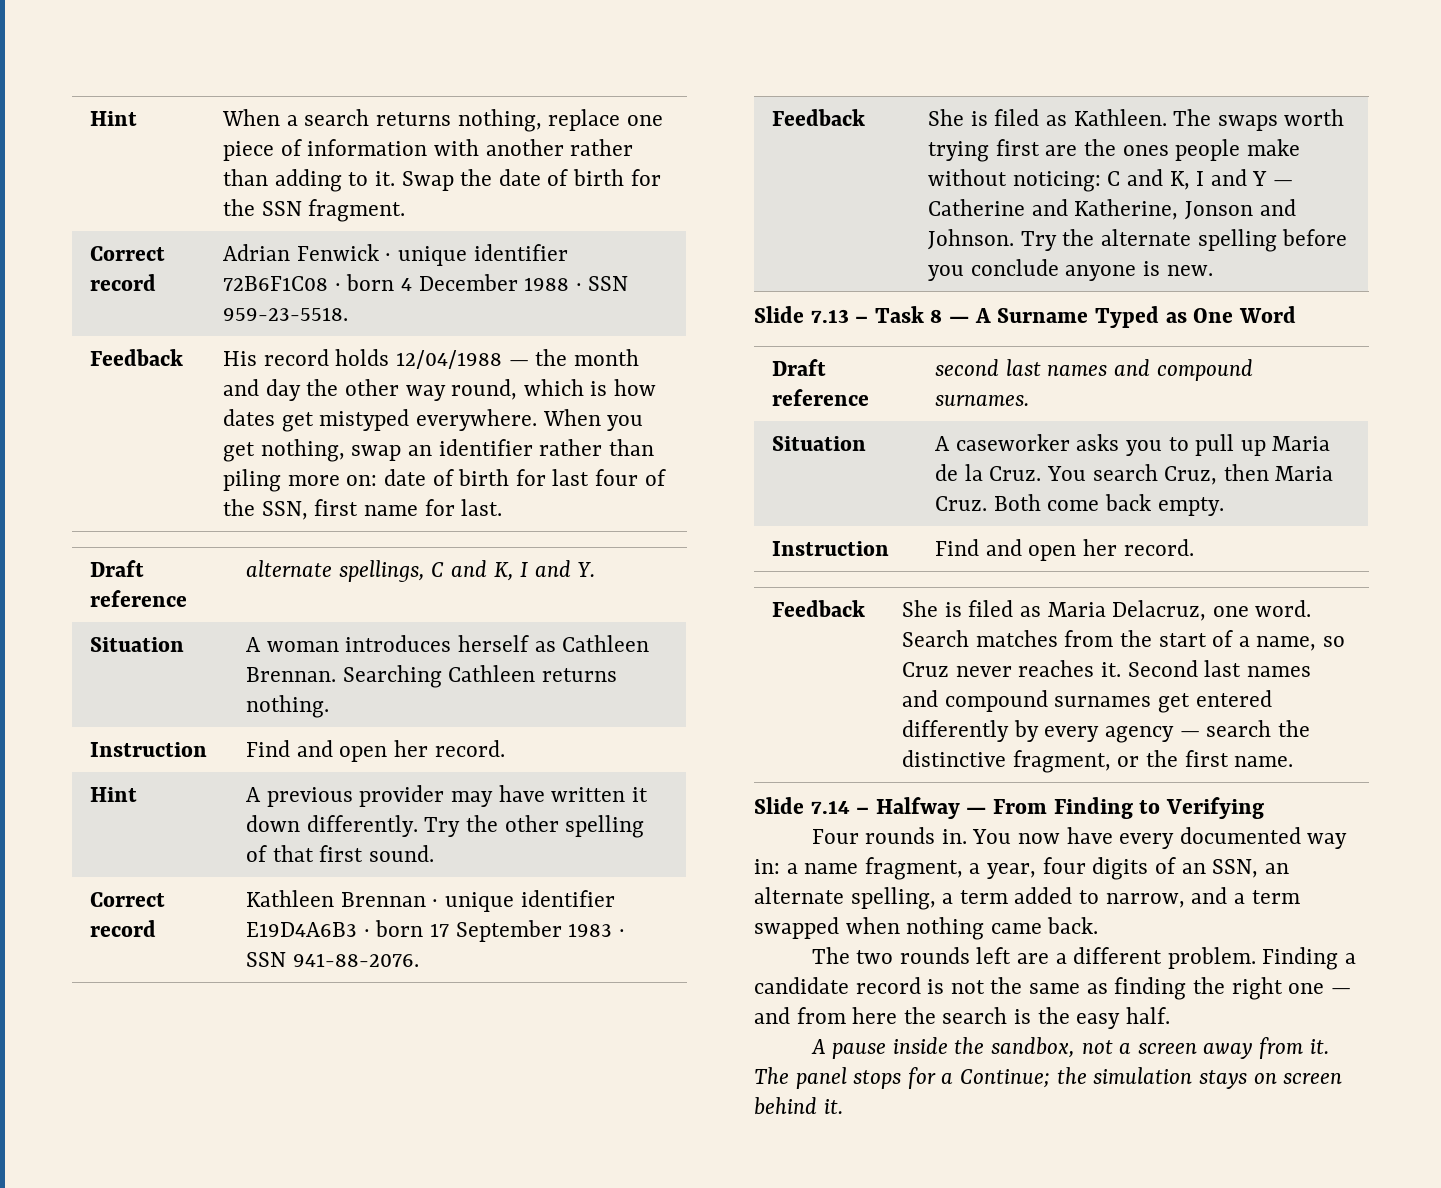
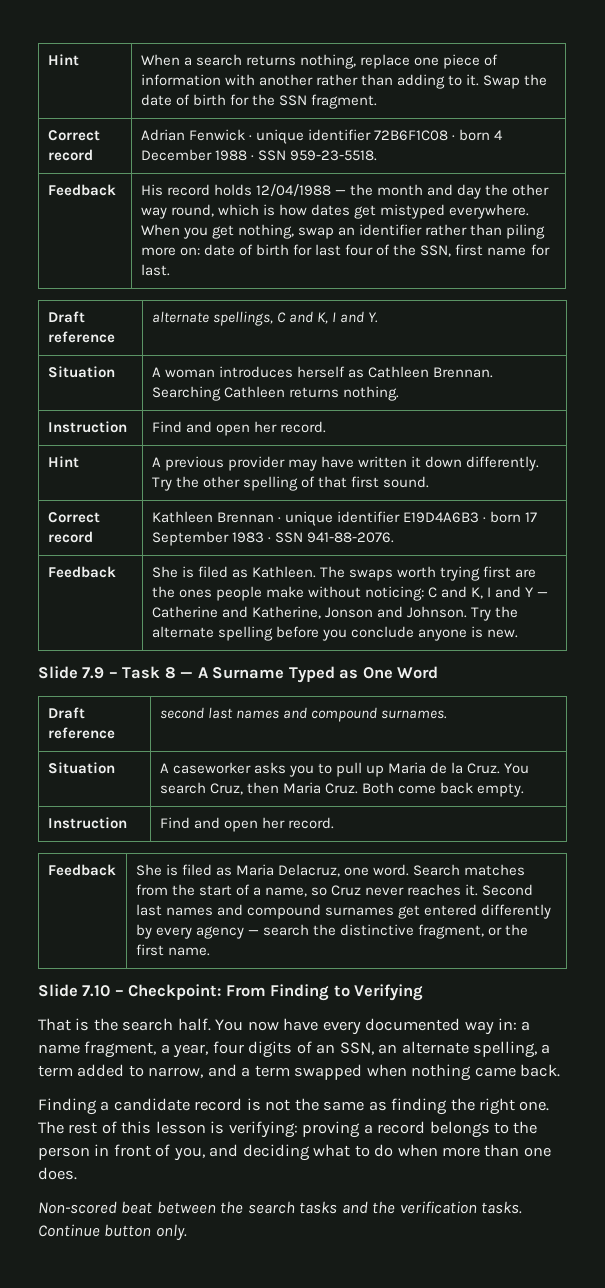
- Slide 7.13 – Task 8 — A Surname Typed as One Word
+ Slide 7.9 – Task 8 — A Surname Typed as One Word
- Slide 7.14 – Halfway — From Finding to Verifying
+ Slide 7.10 – Checkpoint: From Finding to Verifying
- Four rounds in.
+ That is the search half.
- The two rounds left are a different problem. Finding a candidate record is not the same as finding the right one — and from here the search is the easy half.
- A pause inside the sandbox, not a screen away from it. The panel stops for a Continue; the simulation stays on screen behind it.
+ Finding a candidate record is not the same as finding the right one. The rest of this lesson is verifying: proving a record belongs to the person in front of you, and deciding what to do when more than one does.
+ Non-scored beat between the search tasks and the verification tasks. Continue button only.

